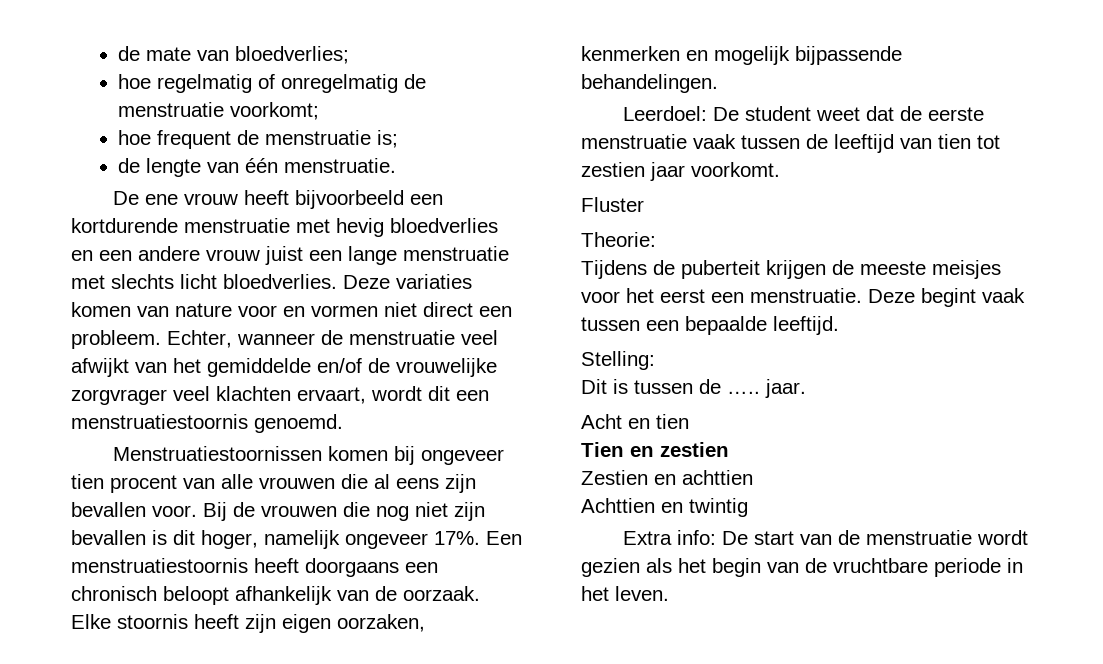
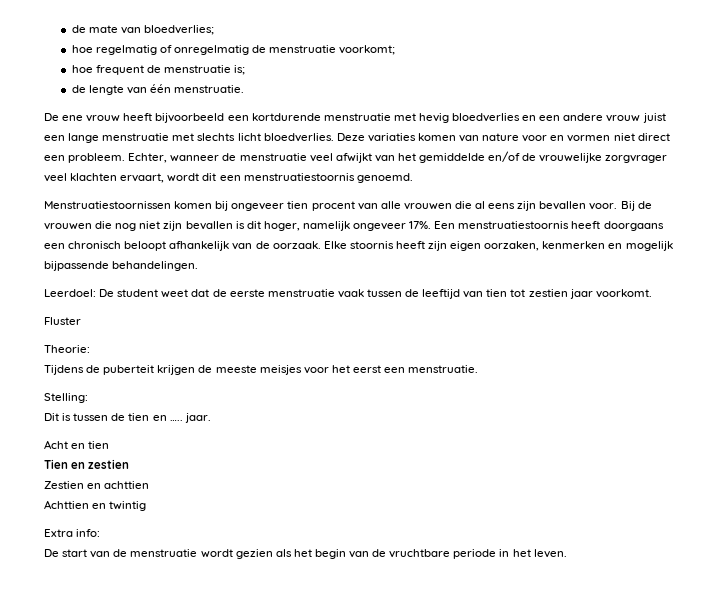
- Deze begint vaak tussen een bepaalde leeftijd.
- Dit is tussen de ….. jaar.
+ Dit is tussen de tien en ….. jaar.
- Extra info: De start van de menstruatie wordt gezien als het begin van de vruchtbare periode in het leven.
+ Extra info:
+ De start van de menstruatie wordt gezien als het begin van de vruchtbare periode in het leven.

